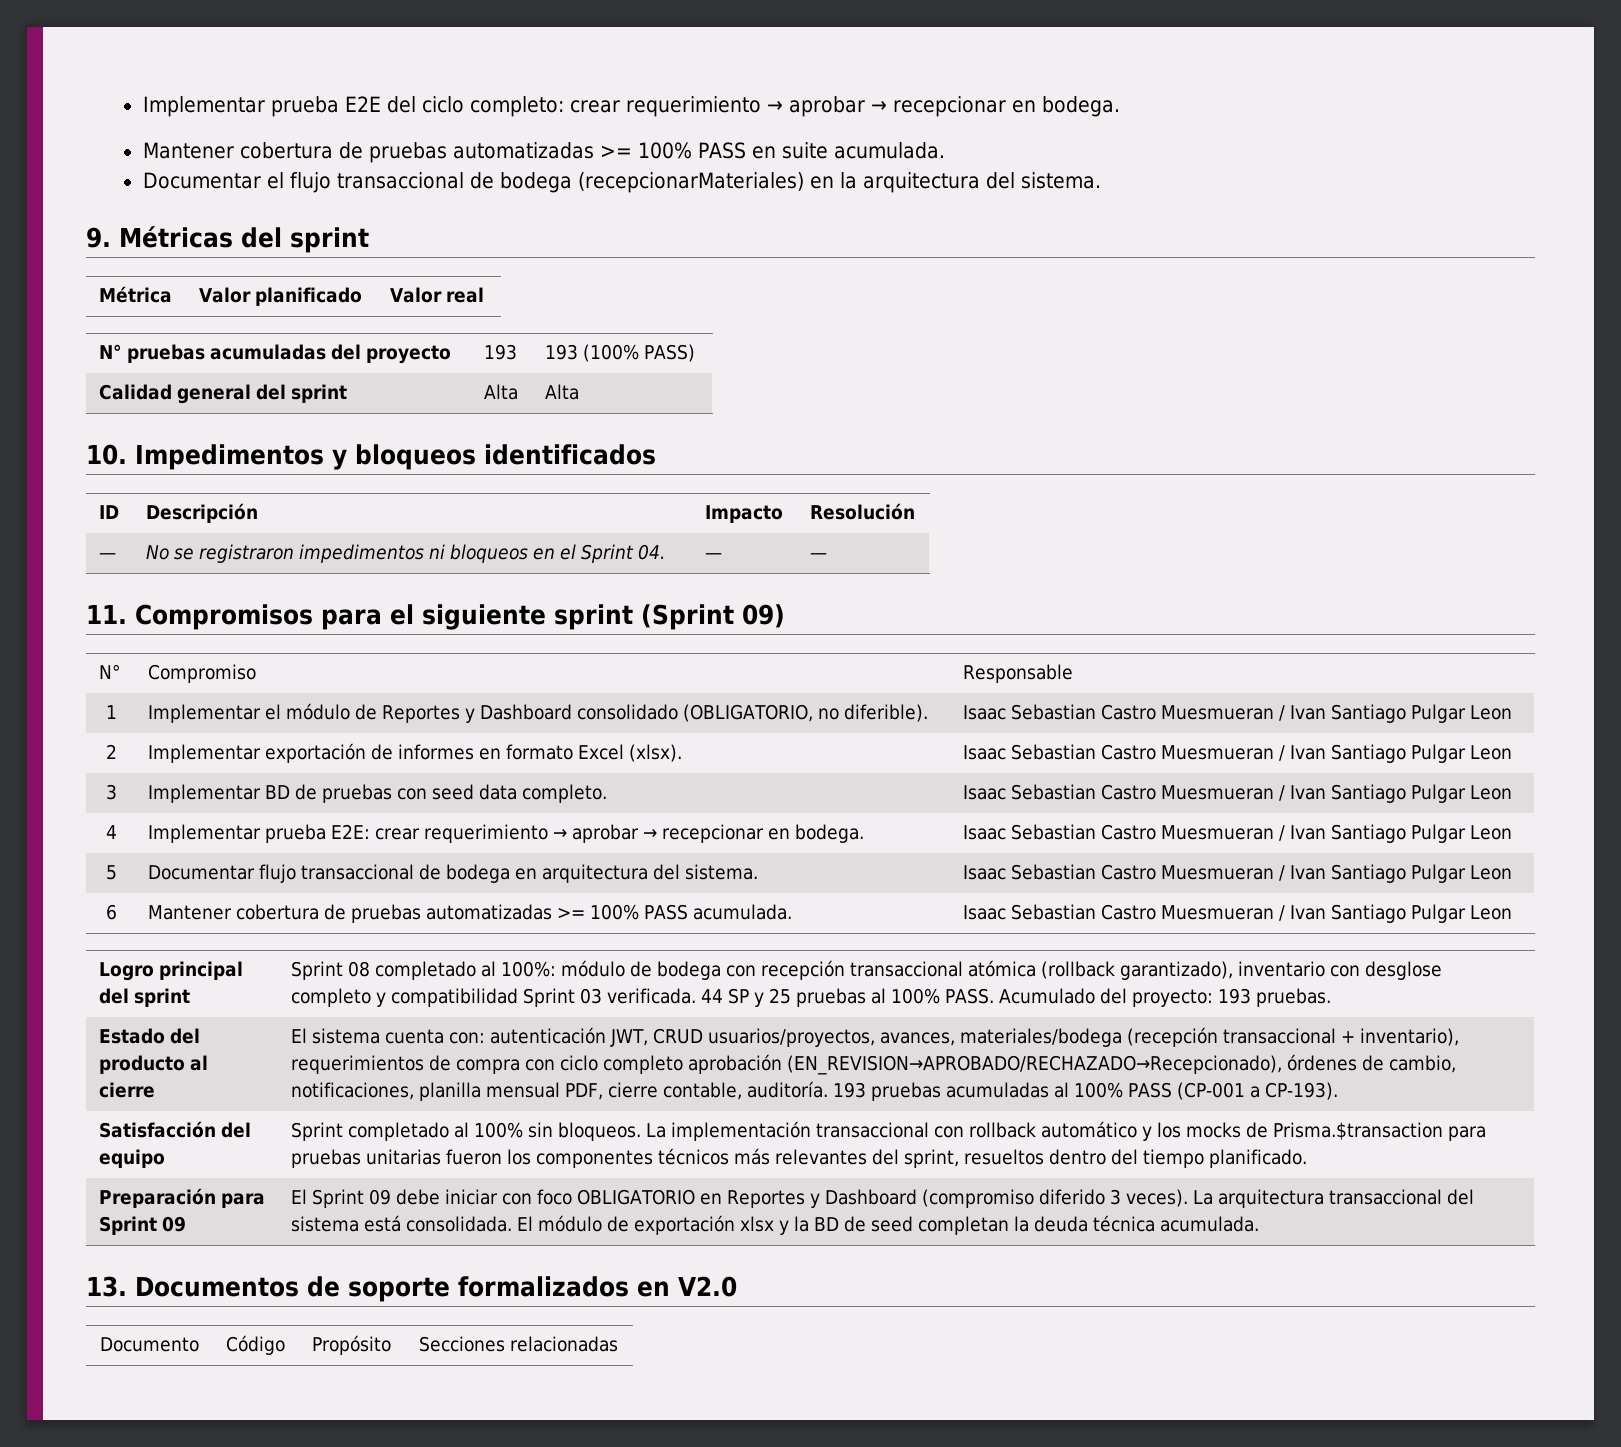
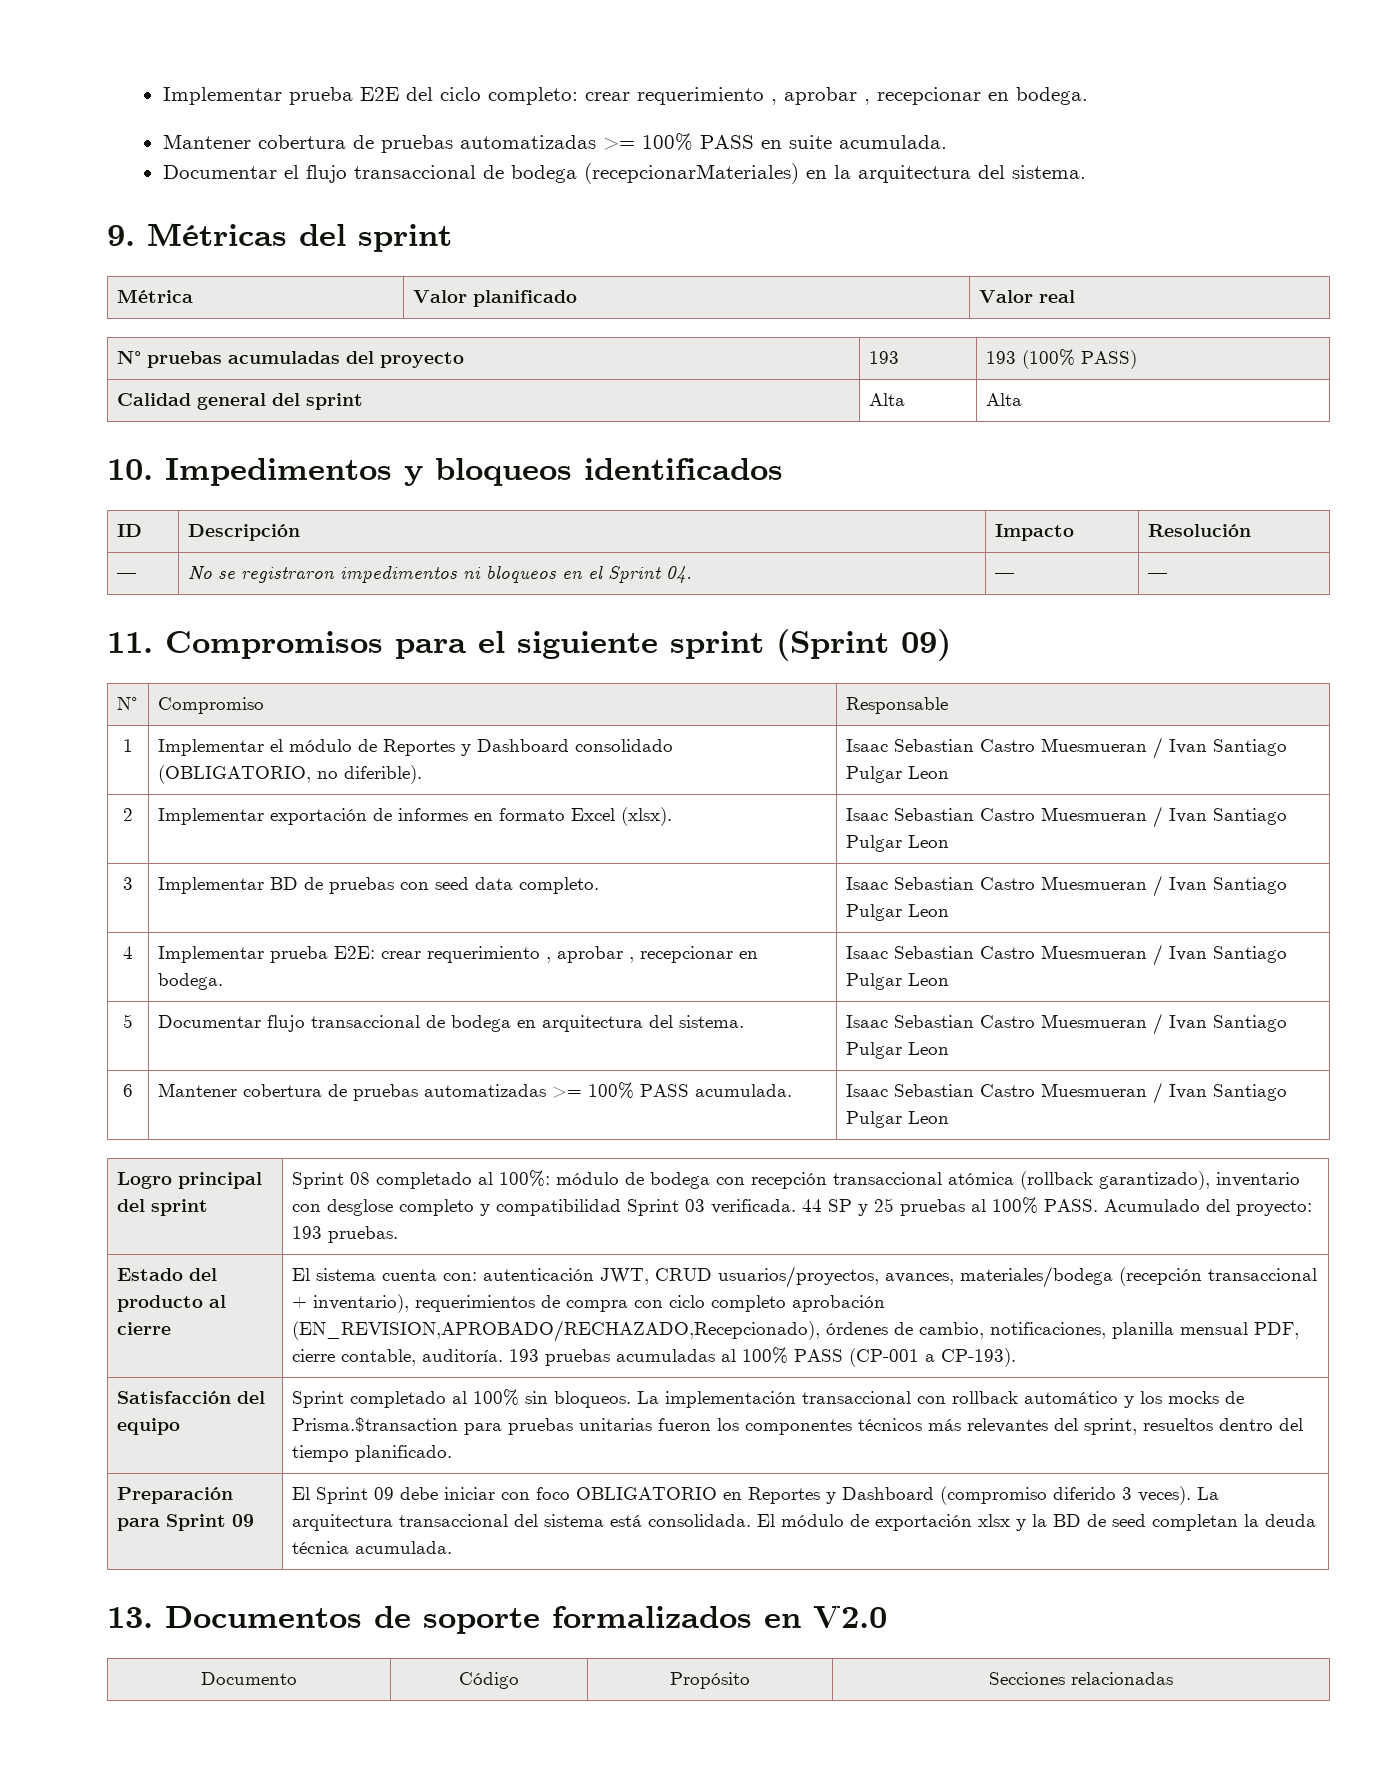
- Implementar prueba E2E del ciclo completo: crear requerimiento → aprobar → recepcionar en bodega.
+ Implementar prueba E2E del ciclo completo: crear requerimiento , aprobar , recepcionar en bodega.
- 4 | Implementar prueba E2E: crear requerimiento → aprobar → recepcionar en bodega. | Isaac Sebastian Castro Muesmueran / Ivan Santiago Pulgar Leon
+ 4 | Implementar prueba E2E: crear requerimiento , aprobar , recepcionar en bodega. | Isaac Sebastian Castro Muesmueran / Ivan Santiago Pulgar Leon
- El sistema cuenta con: autenticación JWT, CRUD usuarios/proyectos, avances, materiales/bodega (recepción transaccional + inventario), requerimientos de compra con ciclo completo aprobación (EN_REVISION→APROBADO/RECHAZADO→Recepcionado), órdenes de cambio, notificaciones, planilla mensual PDF, cierre contable, auditoría.
+ El sistema cuenta con: autenticación JWT, CRUD usuarios/proyectos, avances, materiales/bodega (recepción transaccional + inventario), requerimientos de compra con ciclo completo aprobación (EN_REVISION,APROBADO/RECHAZADO,Recepcionado), órdenes de cambio, notificaciones, planilla mensual PDF, cierre contable, auditoría.

